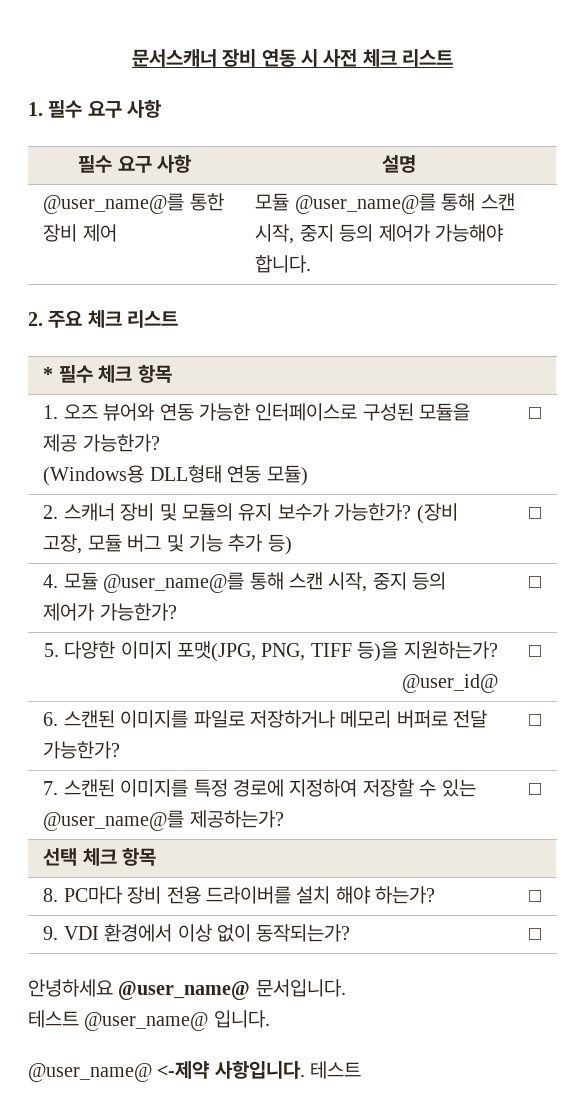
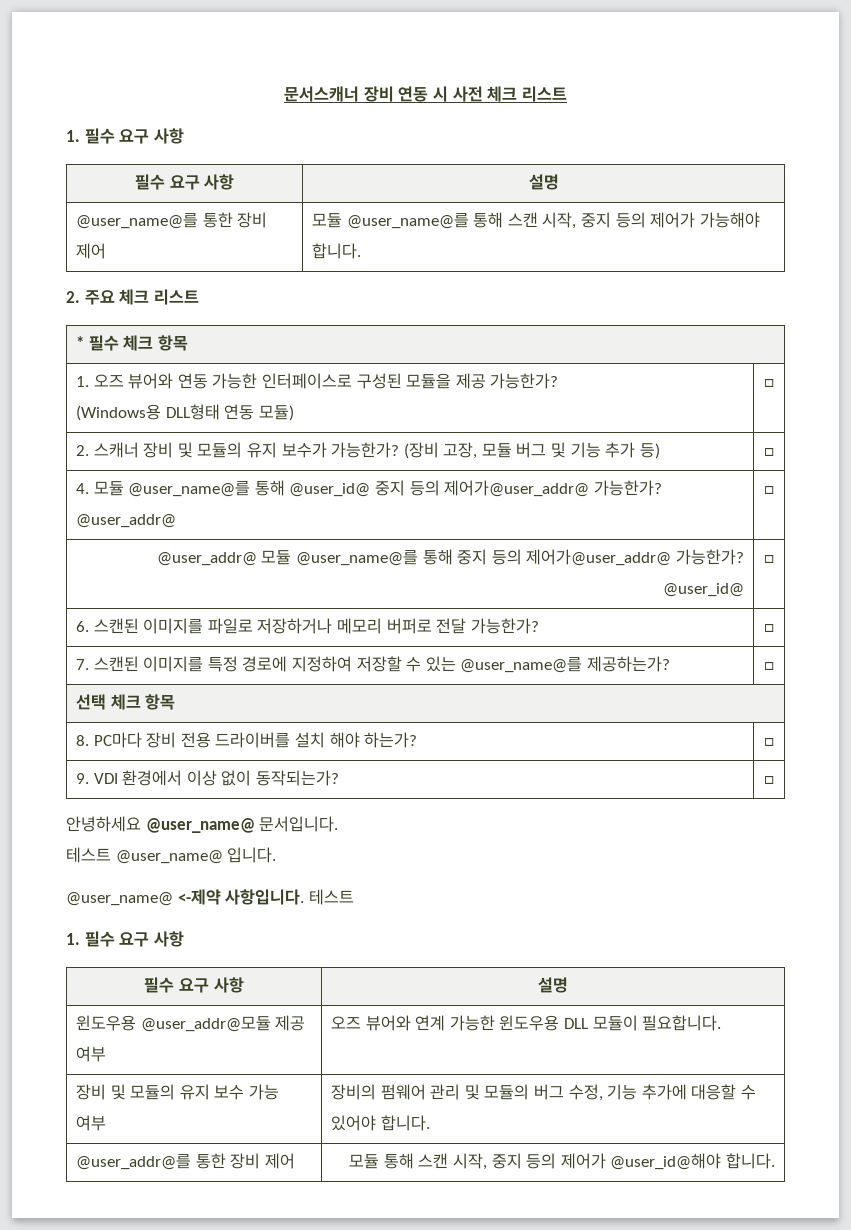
- 4. 모듈 @user_name@를 통해 스캔 시작, 중지 등의 제어가 가능한가? | □
- 5. 다양한 이미지 포맷(JPG, PNG, TIFF 등)을 지원하는가? @user_id@ | □
+ 4. 모듈 @user_name@를 통해 @user_id@ 중지 등의 제어가@user_addr@ 가능한가? @user_addr@ | □
+ @user_addr@ 모듈 @user_name@를 통해 중지 등의 제어가@user_addr@ 가능한가? @user_id@ | □
  @user_name@ <-제약 사항입니다. 테스트
+ 1. 필수 요구 사항
+ 필수 요구 사항 | 설명
+ 윈도우용 @user_addr@모듈 제공 여부 | 오즈 뷰어와 연계 가능한 윈도우용 DLL 모듈이 필요합니다.
+ 장비 및 모듈의 유지 보수 가능 여부 | 장비의 펌웨어 관리 및 모듈의 버그 수정, 기능 추가에 대응할 수 있어야 합니다.
+ @user_addr@를 통한 장비 제어 | 모듈 통해 스캔 시작, 중지 등의 제어가 @user_id@해야 합니다.

